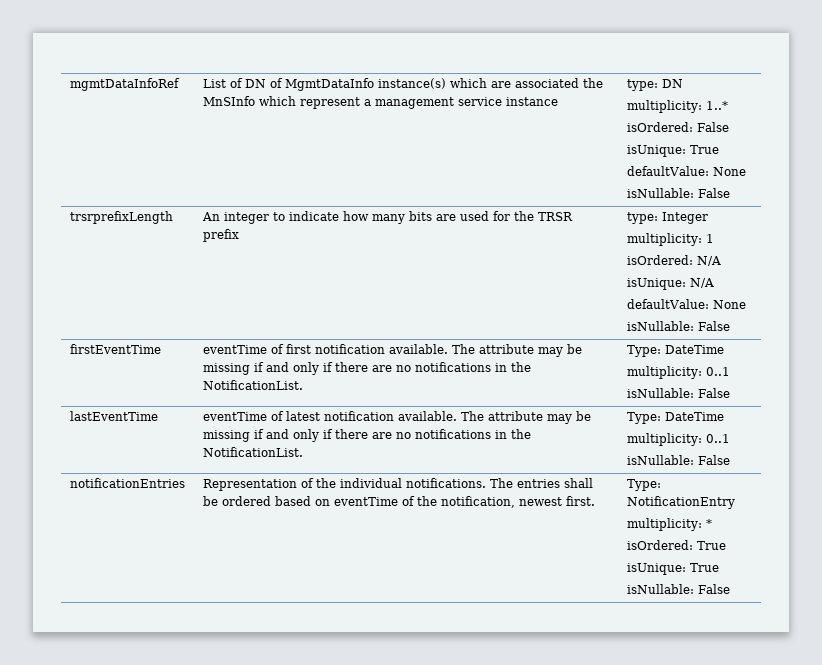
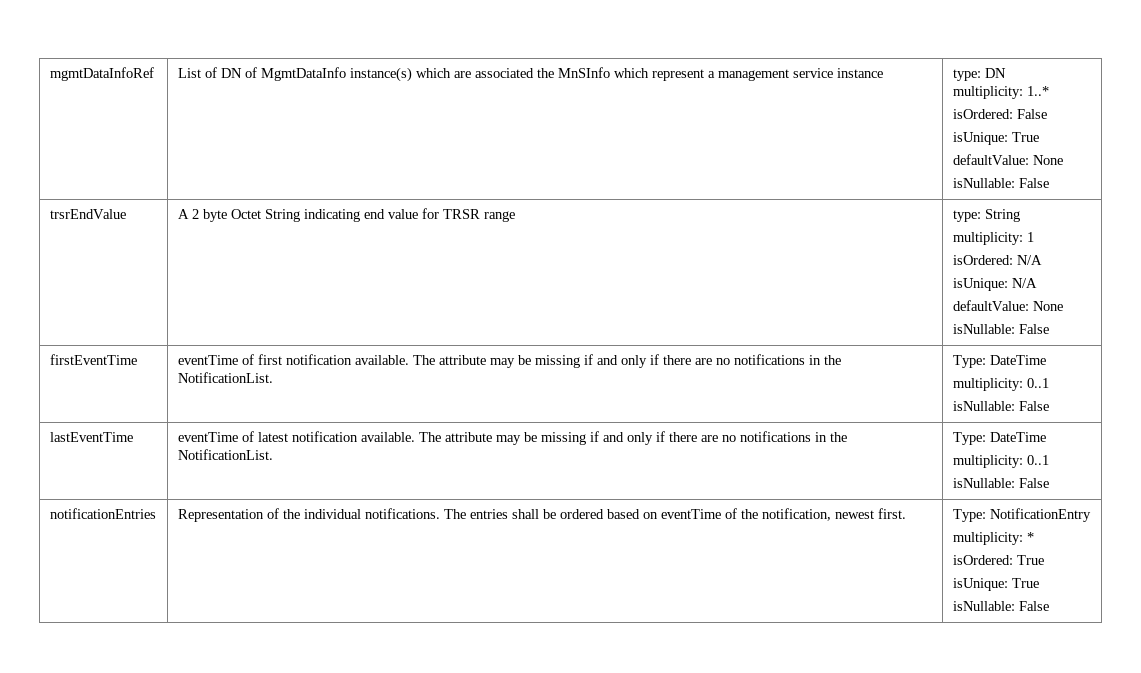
- trsrprefixLength | An integer to indicate how many bits are used for the TRSR prefix | type: Integer
+ trsrEndValue | A 2 byte Octet String indicating end value for TRSR range | type: String

